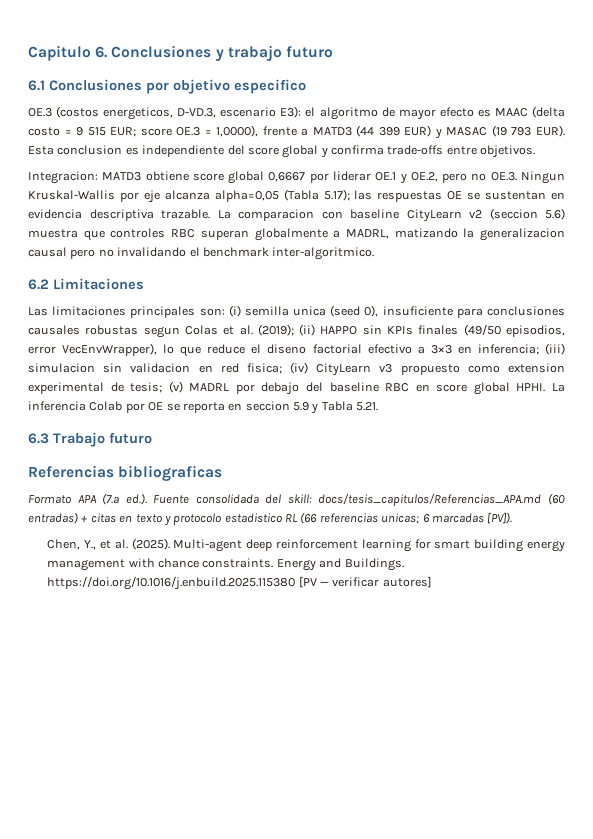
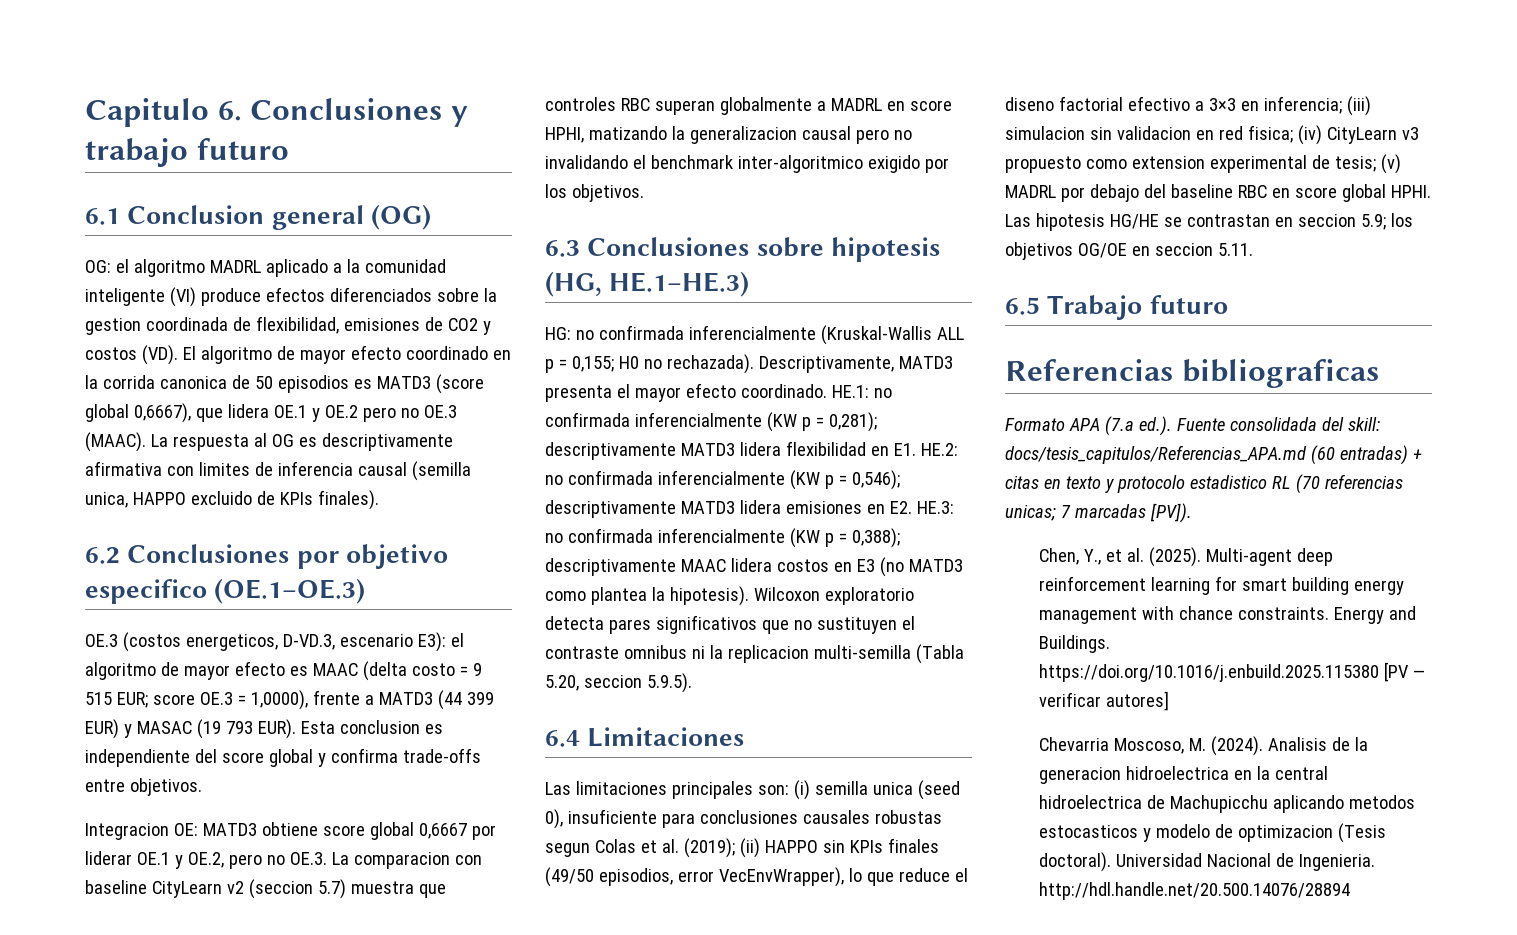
- 6.1 Conclusiones por objetivo especifico
+ 6.1 Conclusion general (OG)
+ OG: el algoritmo MADRL aplicado a la comunidad inteligente (VI) produce efectos diferenciados sobre la gestion coordinada de flexibilidad, emisiones de CO2 y costos (VD). El algoritmo de mayor efecto coordinado en la corrida canonica de 50 episodios es MATD3 (score global 0,6667), que lidera OE.1 y OE.2 pero no OE.3 (MAAC). La respuesta al OG es descriptivamente afirmativa con limites de inferencia causal (semilla unica, HAPPO excluido de KPIs finales).
+ 6.2 Conclusiones por objetivo especifico (OE.1–OE.3)
- Integracion: MATD3 obtiene score global 0,6667 por liderar OE.1 y OE.2, pero no OE.3. Ningun Kruskal-Wallis por eje alcanza alpha=0,05 (Tabla 5.17); las respuestas OE se sustentan en evidencia descriptiva trazable. La comparacion con baseline CityLearn v2 (seccion 5.6) muestra que controles RBC superan globalmente a MADRL, matizando la generalizacion causal pero no invalidando el benchmark inter-algoritmico.
- 6.2 Limitaciones
+ Integracion OE: MATD3 obtiene score global 0,6667 por liderar OE.1 y OE.2, pero no OE.3. La comparacion con baseline CityLearn v2 (seccion 5.7) muestra que controles RBC superan globalmente a MADRL en score HPHI, matizando la generalizacion causal pero no invalidando el benchmark inter-algoritmico exigido por los objetivos.
+ 6.3 Conclusiones sobre hipotesis (HG, HE.1–HE.3)
+ HG: no confirmada inferencialmente (Kruskal-Wallis ALL p = 0,155; H0 no rechazada). Descriptivamente, MATD3 presenta el mayor efecto coordinado. HE.1: no confirmada inferencialmente (KW p = 0,281); descriptivamente MATD3 lidera flexibilidad en E1. HE.2: no confirmada inferencialmente (KW p = 0,546); descriptivamente MATD3 lidera emisiones en E2. HE.3: no confirmada inferencialmente (KW p = 0,388); descriptivamente MAAC lidera costos en E3 (no MATD3 como plantea la hipotesis). Wilcoxon exploratorio detecta pares significativos que no sustituyen el contraste omnibus ni la replicacion multi-semilla (Tabla 5.20, seccion 5.9.5).
+ 6.4 Limitaciones
- La inferencia Colab por OE se reporta en seccion 5.9 y Tabla 5.21.
- 6.3 Trabajo futuro
+ Las hipotesis HG/HE se contrastan en seccion 5.9; los objetivos OG/OE en seccion 5.11.
+ 6.5 Trabajo futuro
- Formato APA (7.a ed.). Fuente consolidada del skill: docs/tesis_capitulos/Referencias_APA.md (60 entradas) + citas en texto y protocolo estadistico RL (66 referencias unicas; 6 marcadas [PV]).
+ Formato APA (7.a ed.). Fuente consolidada del skill: docs/tesis_capitulos/Referencias_APA.md (60 entradas) + citas en texto y protocolo estadistico RL (70 referencias unicas; 7 marcadas [PV]).
+ Chevarria Moscoso, M. (2024). Analisis de la generacion hidroelectrica en la central hidroelectrica de Machupicchu aplicando metodos estocasticos y modelo de optimizacion (Tesis doctoral). Universidad Nacional de Ingenieria. http://hdl.handle.net/20.500.14076/28894

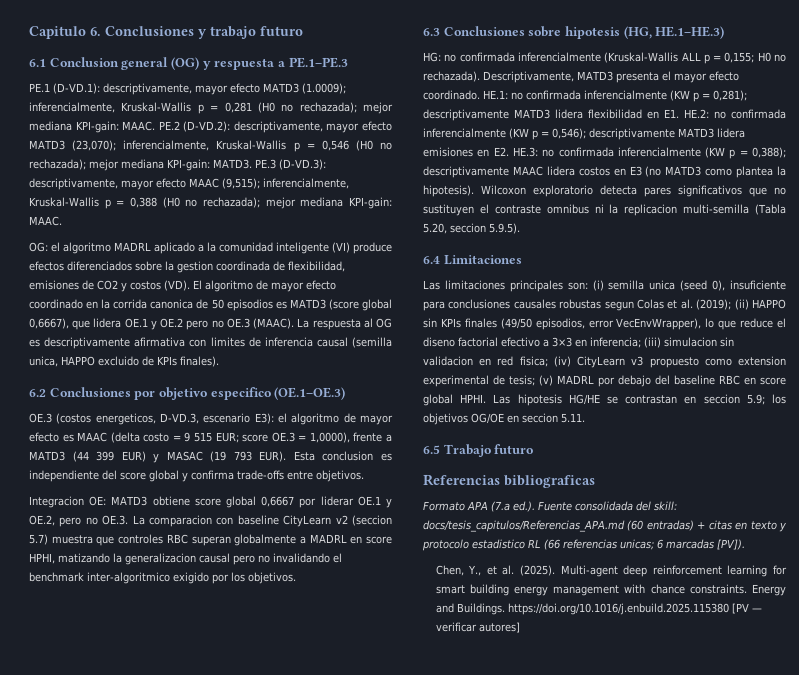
- 6.1 Conclusion general (OG)
+ 6.1 Conclusion general (OG) y respuesta a PE.1–PE.3
+ PE.1 (D-VD.1): descriptivamente, mayor efecto MATD3 (1.0009); inferencialmente, Kruskal-Wallis p = 0,281 (H0 no rechazada); mejor mediana KPI-gain: MAAC. PE.2 (D-VD.2): descriptivamente, mayor efecto MATD3 (23,070); inferencialmente, Kruskal-Wallis p = 0,546 (H0 no rechazada); mejor mediana KPI-gain: MATD3. PE.3 (D-VD.3): descriptivamente, mayor efecto MAAC (9,515); inferencialmente, Kruskal-Wallis p = 0,388 (H0 no rechazada); mejor mediana KPI-gain: MAAC.
- Formato APA (7.a ed.). Fuente consolidada del skill: docs/tesis_capitulos/Referencias_APA.md (60 entradas) + citas en texto y protocolo estadistico RL (70 referencias unicas; 7 marcadas [PV]).
+ Formato APA (7.a ed.). Fuente consolidada del skill: docs/tesis_capitulos/Referencias_APA.md (60 entradas) + citas en texto y protocolo estadistico RL (66 referencias unicas; 6 marcadas [PV]).
- Chevarria Moscoso, M. (2024). Analisis de la generacion hidroelectrica en la central hidroelectrica de Machupicchu aplicando metodos estocasticos y modelo de optimizacion (Tesis doctoral). Universidad Nacional de Ingenieria. http://hdl.handle.net/20.500.14076/28894

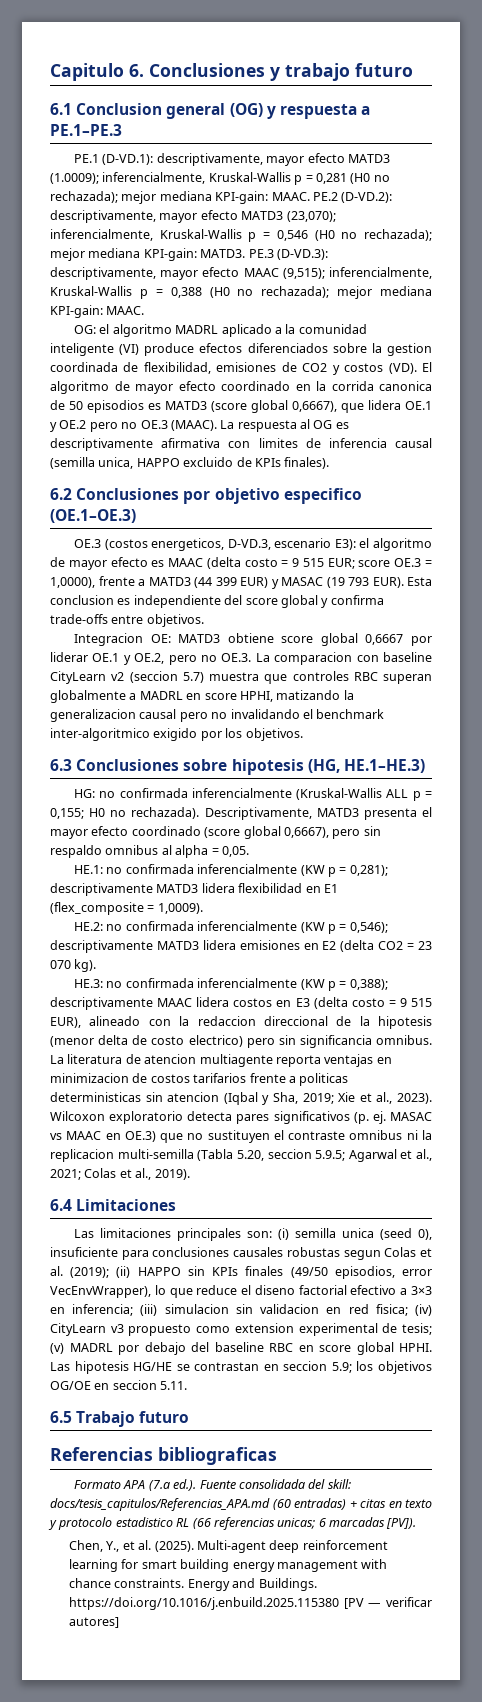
- Descriptivamente, MATD3 presenta el mayor efecto coordinado. HE.1: no confirmada inferencialmente (KW p = 0,281); descriptivamente MATD3 lidera flexibilidad en E1. HE.2: no confirmada inferencialmente (KW p = 0,546); descriptivamente MATD3 lidera emisiones en E2. HE.3: no confirmada inferencialmente (KW p = 0,388); descriptivamente MAAC lidera costos en E3 (no MATD3 como plantea la hipotesis).
+ Descriptivamente, MATD3 presenta el mayor efecto coordinado (score global 0,6667), pero sin respaldo omnibus al alpha = 0,05.
+ HE.1: no confirmada inferencialmente (KW p = 0,281); descriptivamente MATD3 lidera flexibilidad en E1 (flex_composite = 1,0009).
+ HE.2: no confirmada inferencialmente (KW p = 0,546); descriptivamente MATD3 lidera emisiones en E2 (delta CO2 = 23 070 kg).
+ HE.3: no confirmada inferencialmente (KW p = 0,388); descriptivamente MAAC lidera costos en E3 (delta costo = 9 515 EUR), alineado con la redaccion direccional de la hipotesis (menor delta de costo electrico) pero sin significancia omnibus. La literatura de atencion multiagente reporta ventajas en minimizacion de costos tarifarios frente a politicas deterministicas sin atencion (Iqbal y Sha, 2019; Xie et al., 2023).
- Wilcoxon exploratorio detecta pares significativos que no sustituyen el contraste omnibus ni la replicacion multi-semilla (Tabla 5.20, seccion 5.9.5).
+ Wilcoxon exploratorio detecta pares significativos (p. ej. MASAC vs MAAC en OE.3) que no sustituyen el contraste omnibus ni la replicacion multi-semilla (Tabla 5.20, seccion 5.9.5; Agarwal et al., 2021; Colas et al., 2019).

